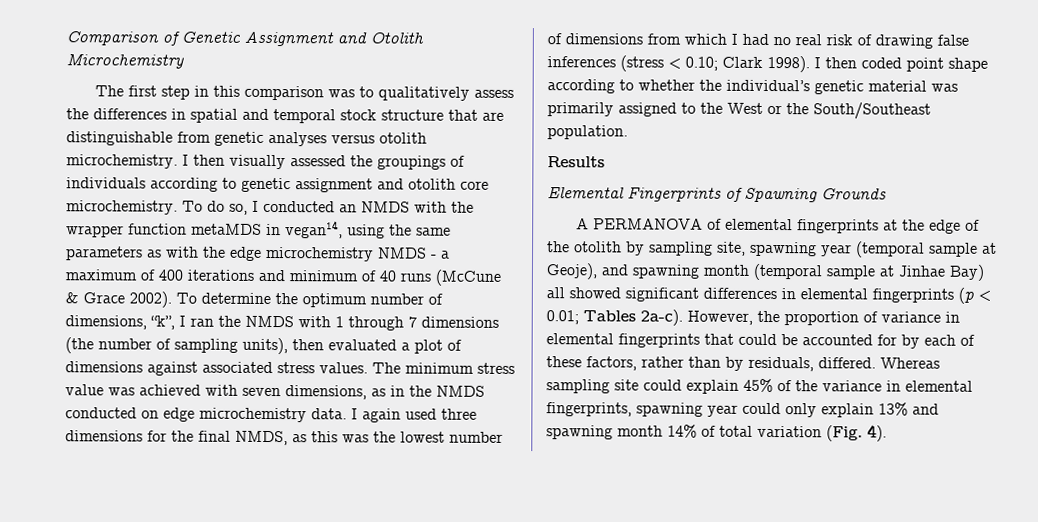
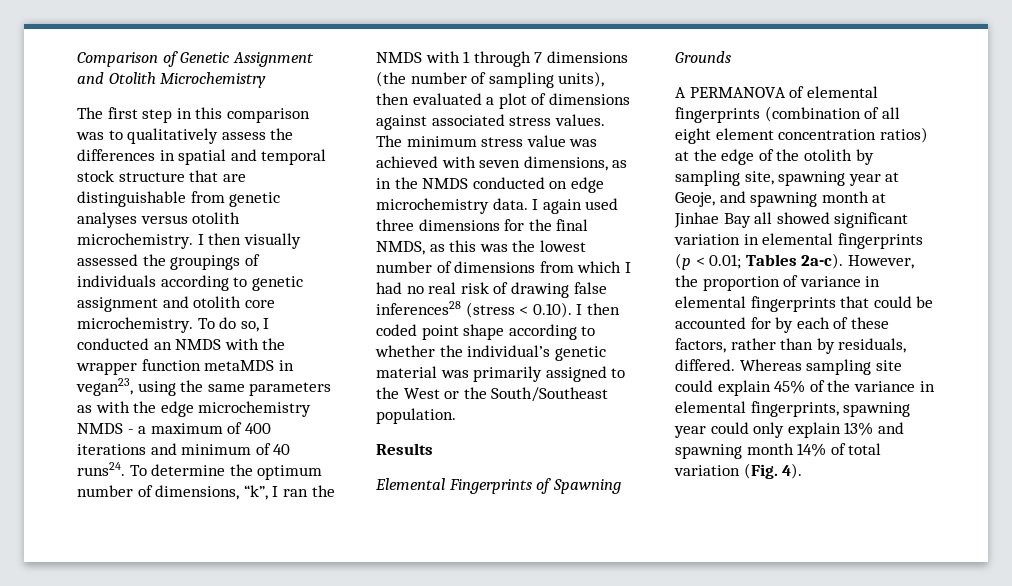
- To do so, I conducted an NMDS with the wrapper function metaMDS in vegan14, using the same parameters as with the edge microchemistry NMDS - a maximum of 400 iterations and minimum of 40 runs (McCune & Grace 2002).
+ To do so, I conducted an NMDS with the wrapper function metaMDS in vegan23, using the same parameters as with the edge microchemistry NMDS - a maximum of 400 iterations and minimum of 40 runs24.
- I again used three dimensions for the final NMDS, as this was the lowest number of dimensions from which I had no real risk of drawing false inferences (stress < 0.10; Clark 1998). I then coded point shape according to whether the individual’s genetic material was primarily assigned to the West or the South/Southeast population.
+ I again used three dimensions for the final NMDS, as this was the lowest number of dimensions from which I had no real risk of drawing false inferences28 (stress < 0.10). I then coded point shape according to whether the individual’s genetic material was primarily assigned to the West or the South/Southeast population.
- A PERMANOVA of elemental fingerprints at the edge of the otolith by sampling site, spawning year (temporal sample at Geoje), and spawning month (temporal sample at Jinhae Bay) all showed significant differences in elemental fingerprints (p < 0.01; Tables 2a-c).
+ A PERMANOVA of elemental fingerprints (combination of all eight element concentration ratios) at the edge of the otolith by sampling site, spawning year at Geoje, and spawning month at Jinhae Bay all showed significant variation in elemental fingerprints (p < 0.01; Tables 2a-c).

